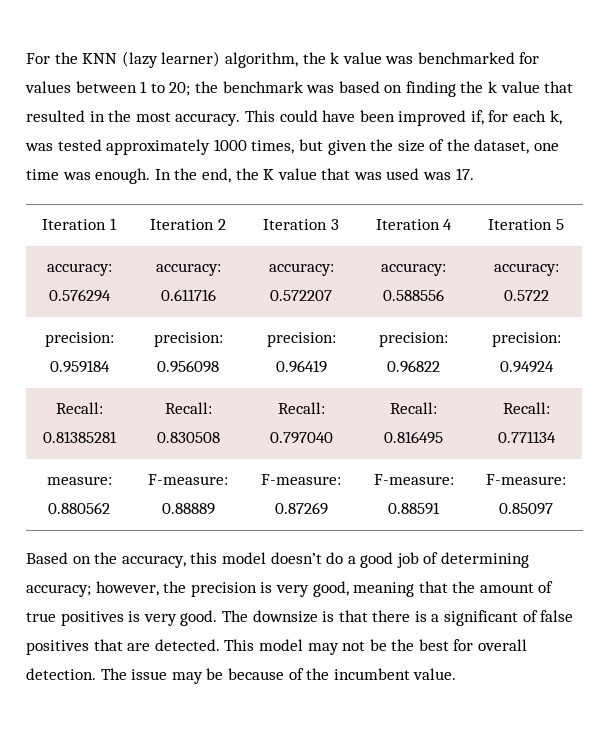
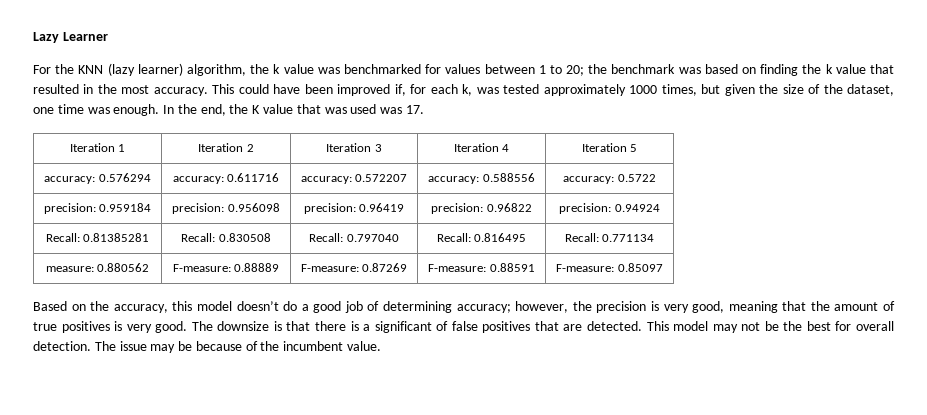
+ Lazy Learner

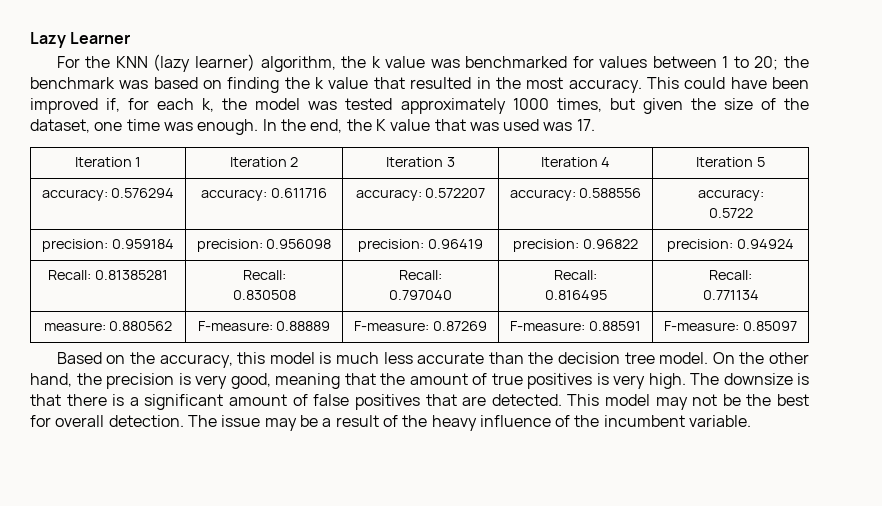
- This could have been improved if, for each k, was tested approximately 1000 times, but given the size of the dataset, one time was enough.
+ This could have been improved if, for each k, the model was tested approximately 1000 times, but given the size of the dataset, one time was enough.
- accuracy: 0.576294 | accuracy: 0.611716 | accuracy: 0.572207 | accuracy: 0.588556 | accuracy: 0.5722
+ accuracy: 0.576294 | accuracy: 0.611716 | accuracy: 0.572207 | accuracy: 0.588556 | accuracy:
+ 0.5722
- Recall: 0.81385281 | Recall: 0.830508 | Recall: 0.797040 | Recall: 0.816495 | Recall: 0.771134
+ Recall: 0.81385281 | Recall:
+ 0.830508 | Recall:
+ 0.797040 | Recall:
+ 0.816495 | Recall:
+ 0.771134
- Based on the accuracy, this model doesn’t do a good job of determining accuracy; however, the precision is very good, meaning that the amount of true positives is very good.
+ Based on the accuracy, this model is much less accurate than the decision tree model. On the other hand, the precision is very good, meaning that the amount of true positives is very high.
- The downsize is that there is a significant of false positives that are detected.
+ The downsize is that there is a significant amount of false positives that are detected.
- The issue may be because of the incumbent value.
+ The issue may be a result of the heavy influence of the incumbent variable.

